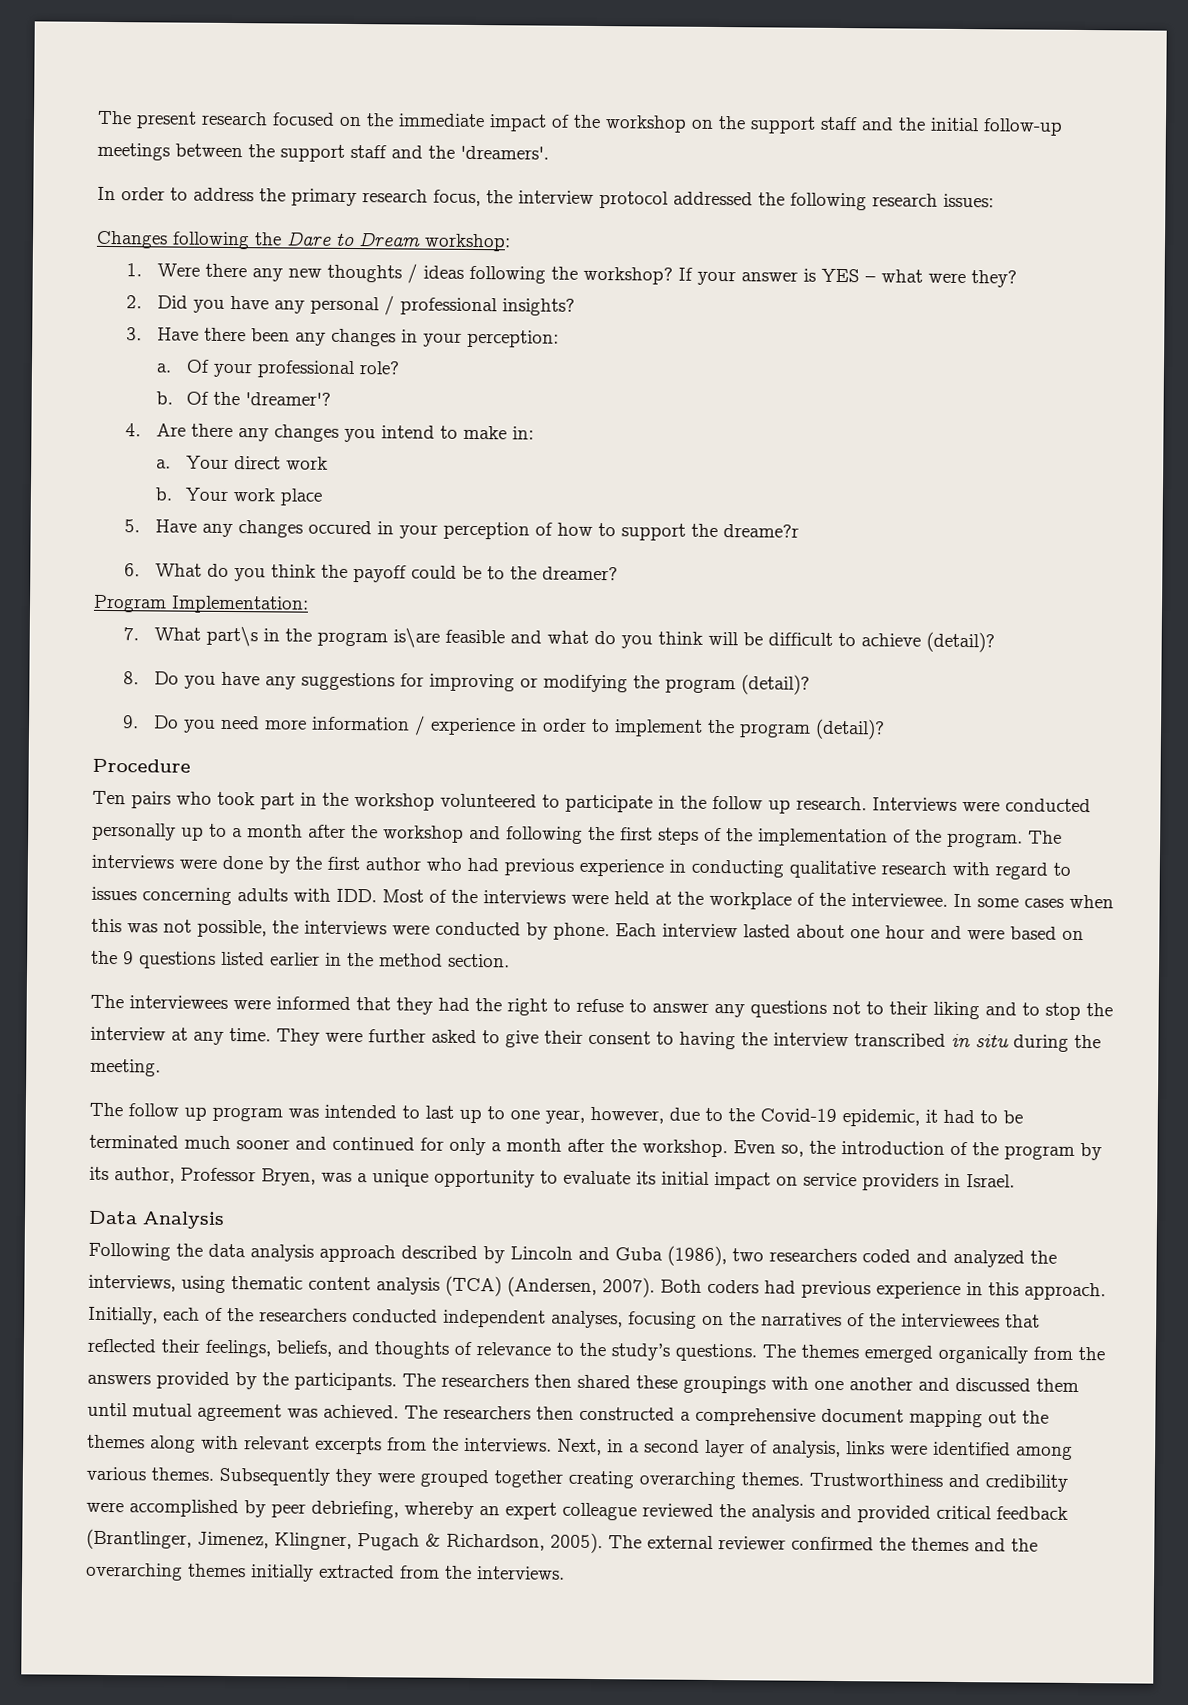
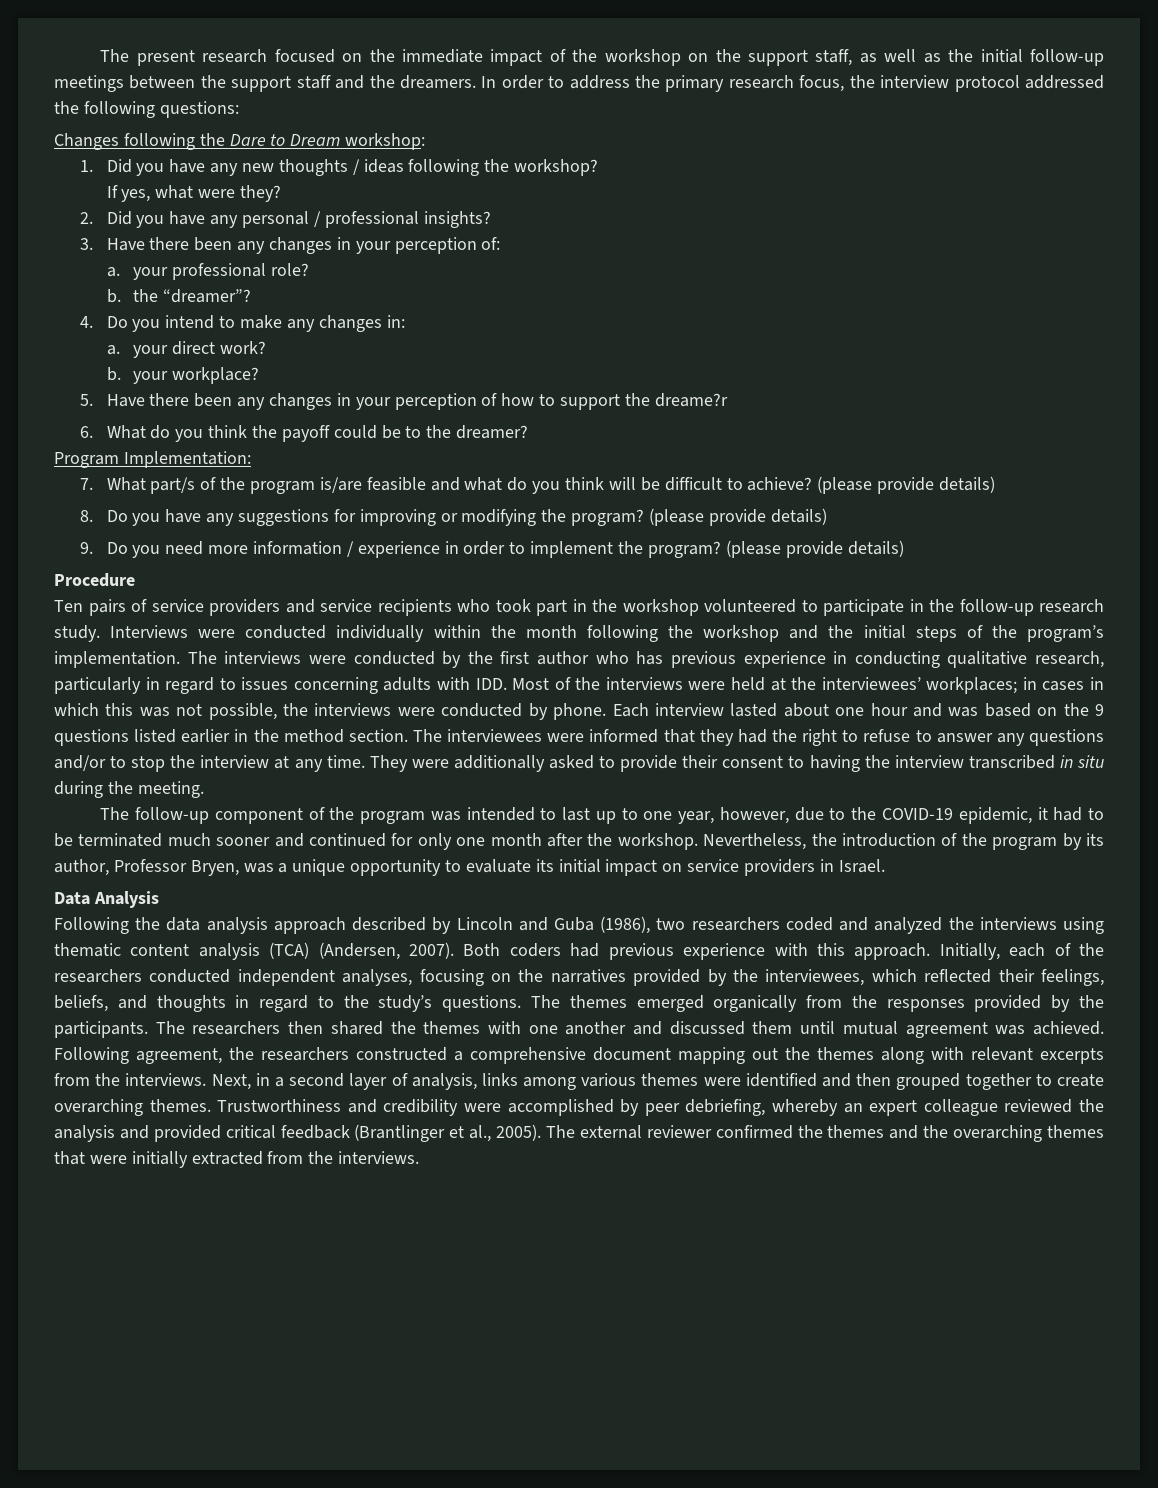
- The present research focused on the immediate impact of the workshop on the support staff and the initial follow-up meetings between the support staff and the 'dreamers'.
- In order to address the primary research focus, the interview protocol addressed the following research issues:
+ The present research focused on the immediate impact of the workshop on the support staff, as well as the initial follow-up meetings between the support staff and the dreamers. In order to address the primary research focus, the interview protocol addressed the following questions:
- 1. Were there any new thoughts / ideas following the workshop? If your answer is YES – what were they?
+ 1. Did you have any new thoughts / ideas following the workshop?
+ If yes, what were they?
- 3. Have there been any changes in your perception:
- a. Of your professional role?
+ 3. Have there been any changes in your perception of:
+ a. your professional role?
- b. Of the 'dreamer'?
- 4. Are there any changes you intend to make in:
+ b. the “dreamer”?
+ 4. Do you intend to make any changes in:
- a. Your direct work
- b. Your work place
+ a. your direct work?
+ b. your workplace?
- 5. Have any changes occured in your perception of how to support the dreame?r
+ 5. Have there been any changes in your perception of how to support the dreame?r
- 7. What part\s in the program is\are feasible and what do you think will be difficult to achieve (detail)?
+ 7. What part/s of the program is/are feasible and what do you think will be difficult to achieve? (please provide details)
- 8. Do you have any suggestions for improving or modifying the program (detail)?
+ 8. Do you have any suggestions for improving or modifying the program? (please provide details)
- 9. Do you need more information / experience in order to implement the program (detail)?
+ 9. Do you need more information / experience in order to implement the program? (please provide details)
- Ten pairs who took part in the workshop volunteered to participate in the follow up research. Interviews were conducted personally up to a month after the workshop and following the first steps of the implementation of the program.
+ Ten pairs of service providers and service recipients who took part in the workshop volunteered to participate in the follow-up research study. Interviews were conducted individually within the month following the workshop and the initial steps of the program’s implementation.
- The interviews were done by the first author who had previous experience in conducting qualitative research with regard to issues concerning adults with IDD. Most of the interviews were held at the workplace of the interviewee. In some cases when this was not possible, the interviews were conducted by phone.
+ The interviews were conducted by the first author who has previous experience in conducting qualitative research, particularly in regard to issues concerning adults with IDD. Most of the interviews were held at the interviewees’ workplaces; in cases in which this was not possible, the interviews were conducted by phone.
- Each interview lasted about one hour and were based on the 9 questions listed earlier in the method section.
- The interviewees were informed that they had the right to refuse to answer any questions not to their liking and to stop the interview at any time.
+ Each interview lasted about one hour and was based on the 9 questions listed earlier in the method section. The interviewees were informed that they had the right to refuse to answer any questions and/or to stop the interview at any time.
- They were further asked to give their consent to having the interview transcribed in situ during the meeting.
+ They were additionally asked to provide their consent to having the interview transcribed in situ during the meeting.
- The follow up program was intended to last up to one year, however, due to the Covid-19 epidemic, it had to be terminated much sooner and continued for only a month after the workshop.
+ The follow-up component of the program was intended to last up to one year, however, due to the COVID-19 epidemic, it had to be terminated much sooner and continued for only one month after the workshop.
- Even so, the introduction of the program by its author, Professor Bryen, was a unique opportunity to evaluate its initial impact on service providers in Israel.
+ Nevertheless, the introduction of the program by its author, Professor Bryen, was a unique opportunity to evaluate its initial impact on service providers in Israel.
- Following the data analysis approach described by Lincoln and Guba (1986), two researchers coded and analyzed the interviews, using thematic content analysis (TCA) (Andersen, 2007).
+ Following the data analysis approach described by Lincoln and Guba (1986), two researchers coded and analyzed the interviews using thematic content analysis (TCA) (Andersen, 2007).
- Both coders had previous experience in this approach.
+ Both coders had previous experience with this approach.
- Initially, each of the researchers conducted independent analyses, focusing on the narratives of the interviewees that reflected their feelings, beliefs, and thoughts of relevance to the study’s questions.
+ Initially, each of the researchers conducted independent analyses, focusing on the narratives provided by the interviewees, which reflected their feelings, beliefs, and thoughts in regard to the study’s questions.
- The themes emerged organically from the answers provided by the participants.
+ The themes emerged organically from the responses provided by the participants.
- The researchers then shared these groupings with one another and discussed them until mutual agreement was achieved.
+ The researchers then shared the themes with one another and discussed them until mutual agreement was achieved.
- The researchers then constructed a comprehensive document mapping out the themes along with relevant excerpts from the interviews.
+ Following agreement, the researchers constructed a comprehensive document mapping out the themes along with relevant excerpts from the interviews.
- Next, in a second layer of analysis, links were identified among various themes. Subsequently they were grouped together creating overarching themes.
+ Next, in a second layer of analysis, links among various themes were identified and then grouped together to create overarching themes.
- Trustworthiness and credibility were accomplished by peer debriefing, whereby an expert colleague reviewed the analysis and provided critical feedback (Brantlinger, Jimenez, Klingner, Pugach & Richardson, 2005).
+ Trustworthiness and credibility were accomplished by peer debriefing, whereby an expert colleague reviewed the analysis and provided critical feedback (Brantlinger et al., 2005).
- The external reviewer confirmed the themes and the overarching themes initially extracted from the interviews.
+ The external reviewer confirmed the themes and the overarching themes that were initially extracted from the interviews.

